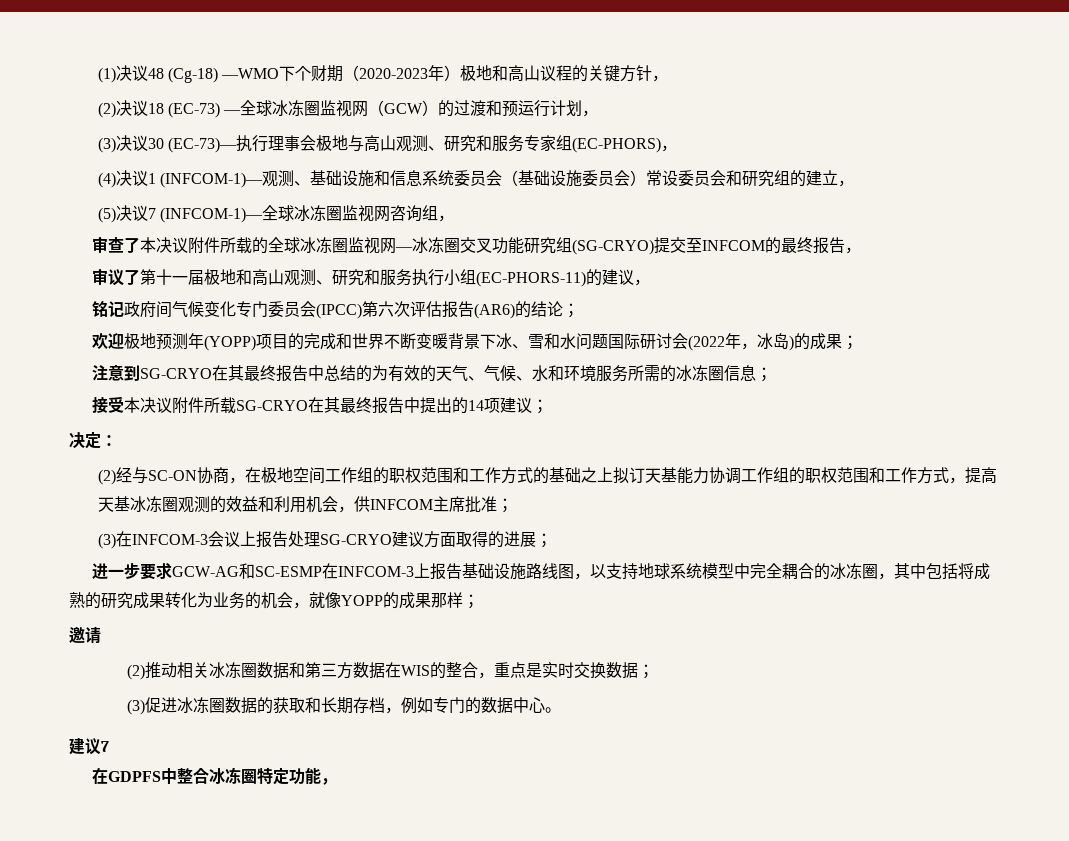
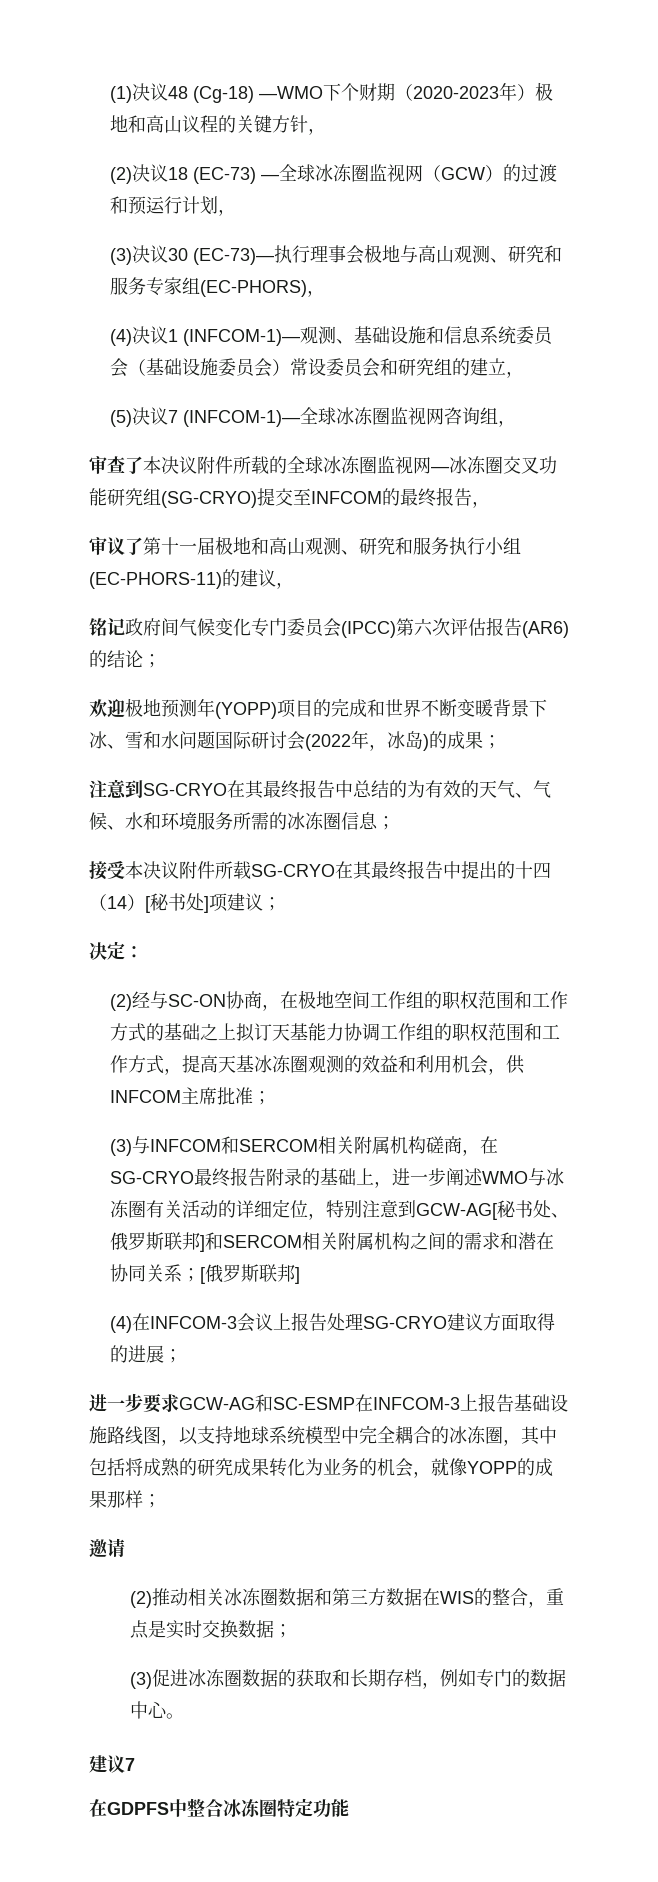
- 接受本决议附件所载SG-CRYO在其最终报告中提出的14项建议；
+ 接受本决议附件所载SG-CRYO在其最终报告中提出的十四（14）[秘书处]项建议；
- (3)在INFCOM-3会议上报告处理SG-CRYO建议方面取得的进展；
+ (3)与INFCOM和SERCOM相关附属机构磋商，在SG-CRYO最终报告附录的基础上，进一步阐述WMO与冰冻圈有关活动的详细定位，特别注意到GCW-AG[秘书处、俄罗斯联邦]和SERCOM相关附属机构之间的需求和潜在协同关系；[俄罗斯联邦]
+ (4)在INFCOM-3会议上报告处理SG-CRYO建议方面取得的进展；
- 在GDPFS中整合冰冻圈特定功能，
+ 在GDPFS中整合冰冻圈特定功能

